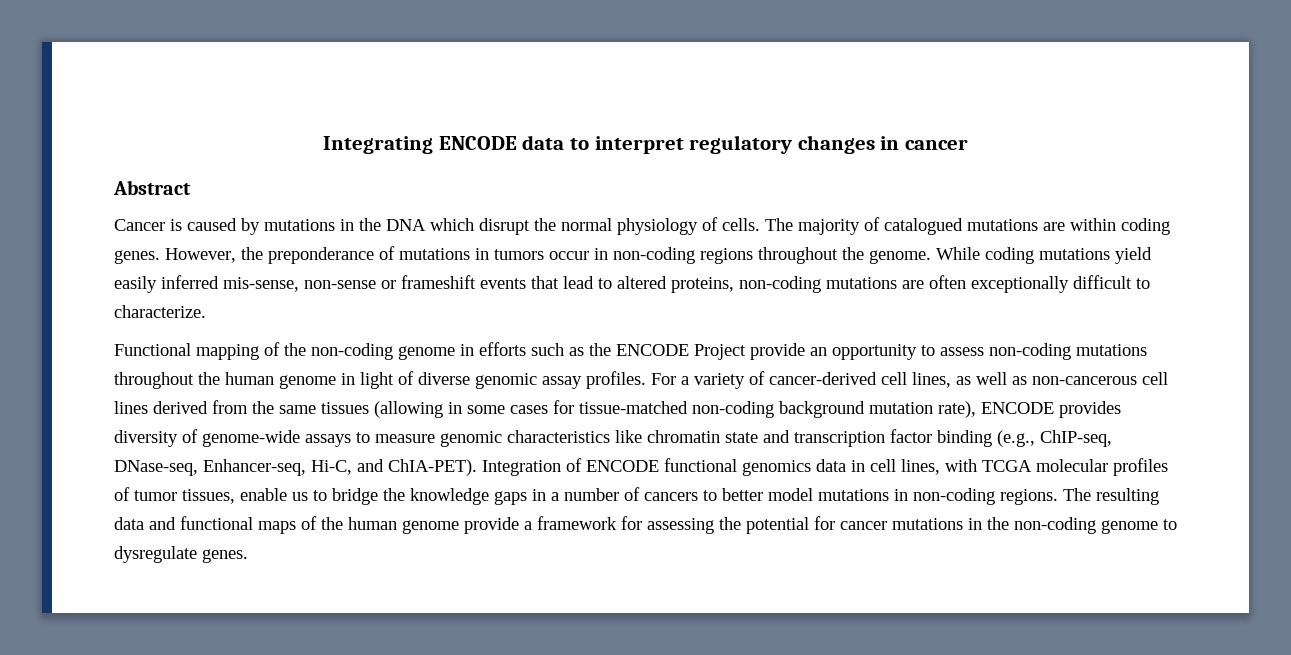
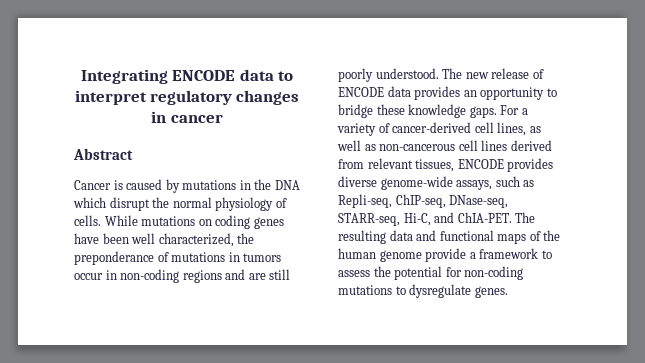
- The majority of catalogued mutations are within coding genes. However, the preponderance of mutations in tumors occur in non-coding regions throughout the genome. While coding mutations yield easily inferred mis-sense, non-sense or frameshift events that lead to altered proteins, non-coding mutations are often exceptionally difficult to characterize.
- Functional mapping of the non-coding genome in efforts such as the ENCODE Project provide an opportunity to assess non-coding mutations throughout the human genome in light of diverse genomic assay profiles.
+ While mutations on coding genes have been well characterized, the preponderance of mutations in tumors occur in non-coding regions and are still poorly understood. The new release of ENCODE data provides an opportunity to bridge these knowledge gaps.
- For a variety of cancer-derived cell lines, as well as non-cancerous cell lines derived from the same tissues (allowing in some cases for tissue-matched non-coding background mutation rate), ENCODE provides diversity of genome-wide assays to measure genomic characteristics like chromatin state and transcription factor binding (e.g., ChIP-seq, DNase-seq, Enhancer-seq, Hi-C, and ChIA-PET). Integration of ENCODE functional genomics data in cell lines, with TCGA molecular profiles of tumor tissues, enable us to bridge the knowledge gaps in a number of cancers to better model mutations in non-coding regions.
+ For a variety of cancer-derived cell lines, as well as non-cancerous cell lines derived from relevant tissues, ENCODE provides diverse genome-wide assays, such as Repli-seq, ChIP-seq, DNase-seq, STARR-seq, Hi-C, and ChIA-PET.
- The resulting data and functional maps of the human genome provide a framework for assessing the potential for cancer mutations in the non-coding genome to dysregulate genes.
+ The resulting data and functional maps of the human genome provide a framework to assess the potential for non-coding mutations to dysregulate genes.

